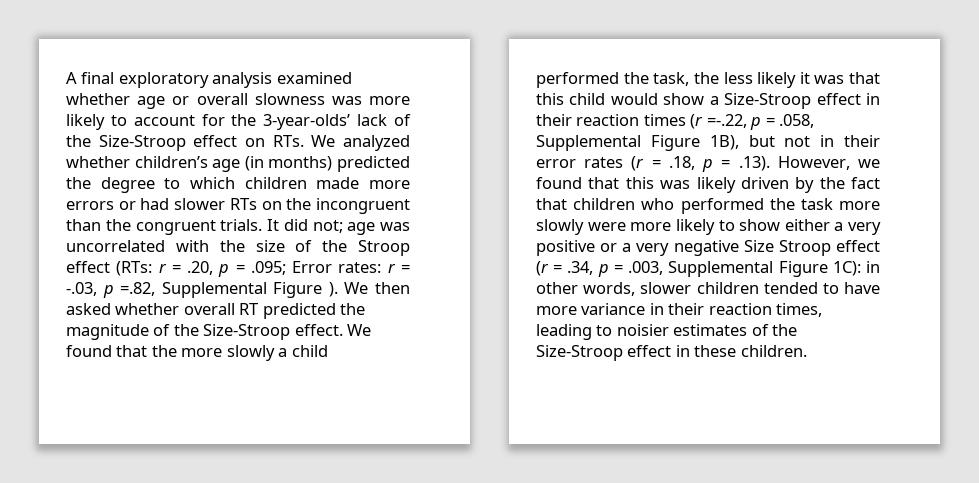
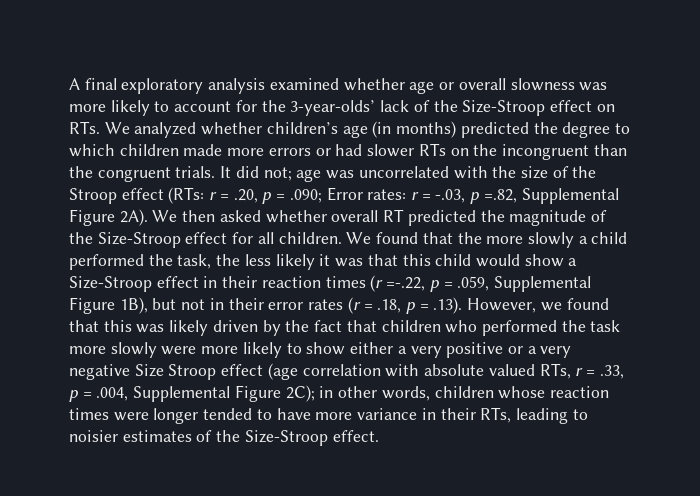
- It did not; age was uncorrelated with the size of the Stroop effect (RTs: r = .20, p = .095; Error rates: r = -.03, p =.82, Supplemental Figure ).
+ It did not; age was uncorrelated with the size of the Stroop effect (RTs: r = .20, p = .090; Error rates: r = -.03, p =.82, Supplemental Figure 2A).
- We then asked whether overall RT predicted the magnitude of the Size-Stroop effect.
+ We then asked whether overall RT predicted the magnitude of the Size-Stroop effect for all children.
- We found that the more slowly a child performed the task, the less likely it was that this child would show a Size-Stroop effect in their reaction times (r =-.22, p = .058, Supplemental Figure 1B), but not in their error rates (r = .18, p = .13). However, we found that this was likely driven by the fact that children who performed the task more slowly were more likely to show either a very positive or a very negative Size Stroop effect (r = .34, p = .003, Supplemental Figure 1C):
+ We found that the more slowly a child performed the task, the less likely it was that this child would show a Size-Stroop effect in their reaction times (r =-.22, p = .059, Supplemental Figure 1B), but not in their error rates (r = .18, p = .13). However, we found that this was likely driven by the fact that children who performed the task more slowly were more likely to show either a very positive or a very negative Size Stroop effect (age correlation with absolute valued RTs, r = .33, p = .004, Supplemental Figure 2C);
- in other words, slower children tended to have more variance in their reaction times, leading to noisier estimates of the Size-Stroop effect in these children.
+ in other words, children whose reaction times were longer tended to have more variance in their RTs, leading to noisier estimates of the Size-Stroop effect.

